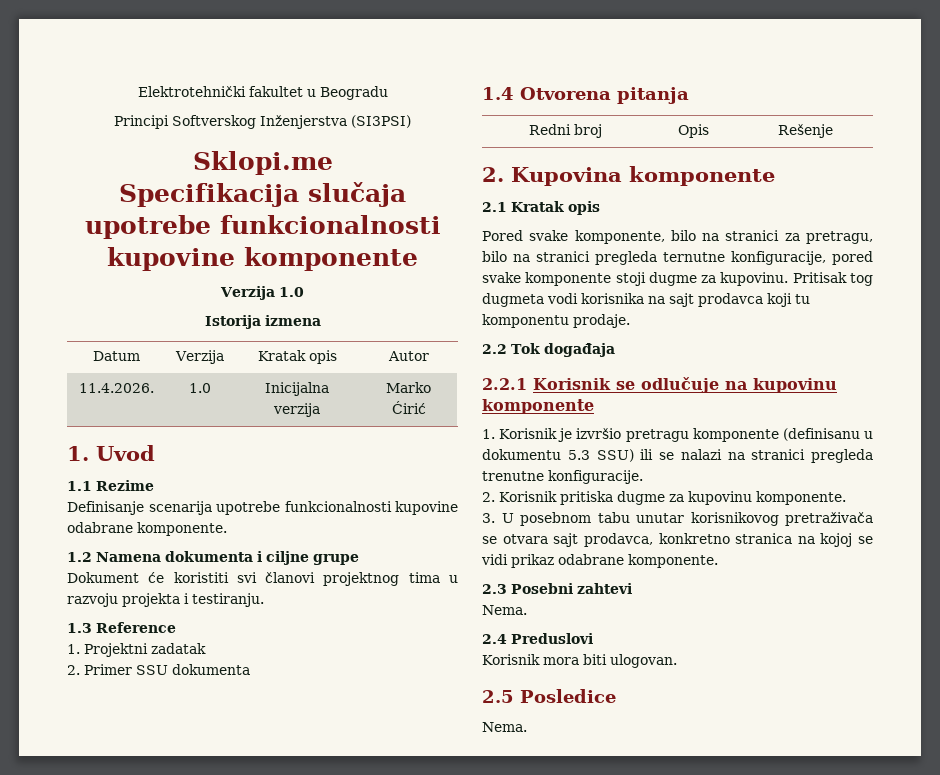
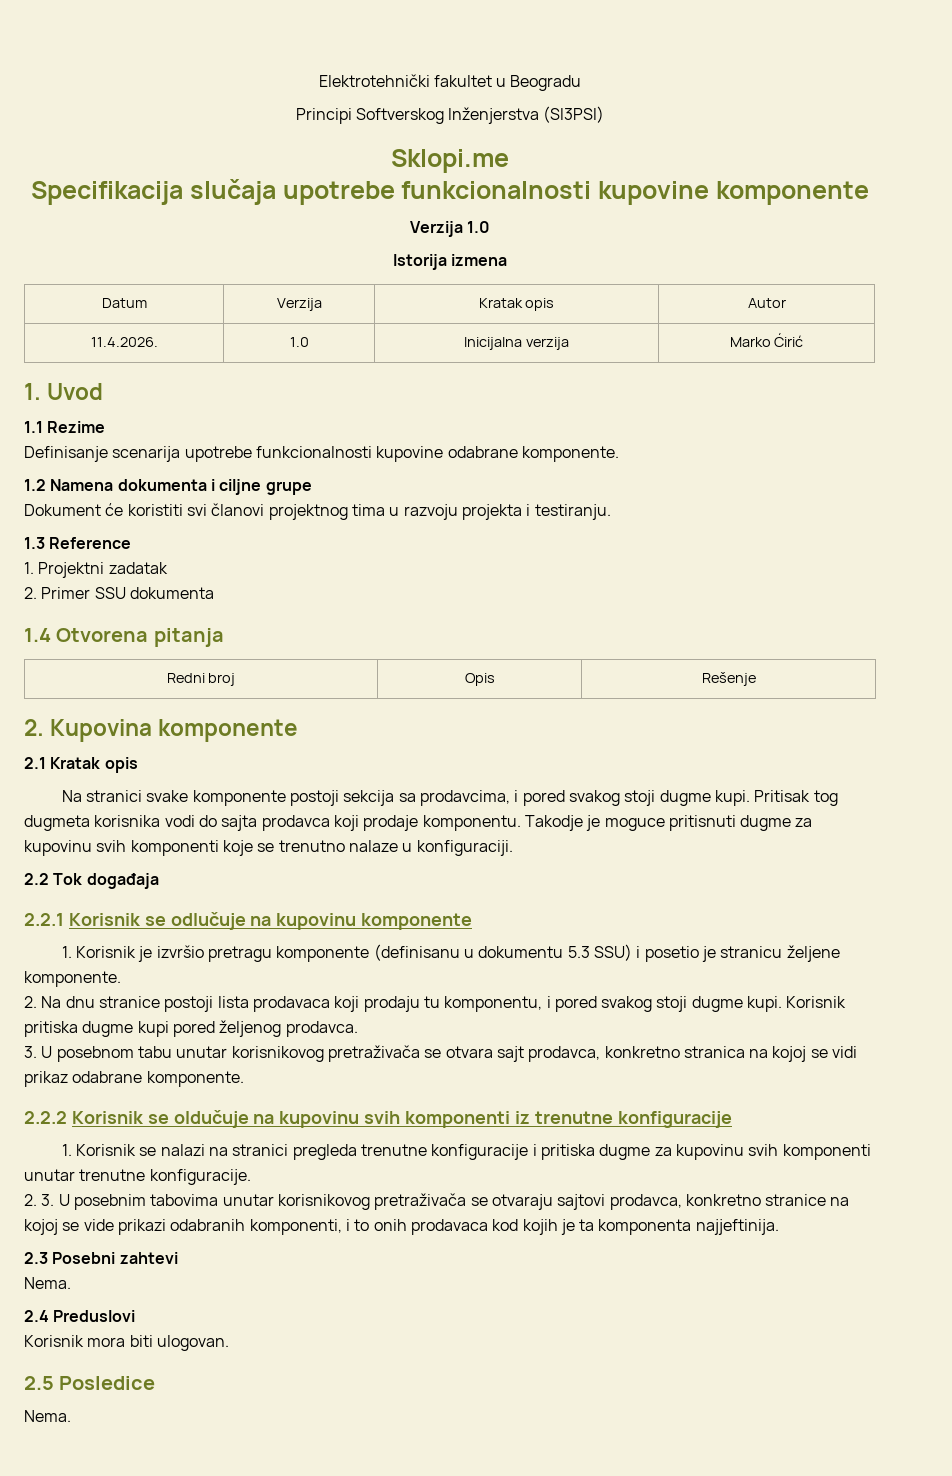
- Pored svake komponente, bilo na stranici za pretragu, bilo na stranici pregleda ternutne konfiguracije, pored svake komponente stoji dugme za kupovinu. Pritisak tog dugmeta vodi korisnika na sajt prodavca koji tu komponentu prodaje.
+ Na stranici svake komponente postoji sekcija sa prodavcima, i pored svakog stoji dugme kupi. Pritisak tog dugmeta korisnika vodi do sajta prodavca koji prodaje komponentu. Takodje je moguce pritisnuti dugme za kupovinu svih komponenti koje se trenutno nalaze u konfiguraciji.
- 1. Korisnik je izvršio pretragu komponente (definisanu u dokumentu 5.3 SSU) ili se nalazi na stranici pregleda trenutne konfiguracije.
- 2. Korisnik pritiska dugme za kupovinu komponente.
+ 1. Korisnik je izvršio pretragu komponente (definisanu u dokumentu 5.3 SSU) i posetio je stranicu željene komponente.
+ 2. Na dnu stranice postoji lista prodavaca koji prodaju tu komponentu, i pored svakog stoji dugme kupi. Korisnik pritiska dugme kupi pored željenog prodavca.
+ 2.2.2 Korisnik se oldučuje na kupovinu svih komponenti iz trenutne konfiguracije
+ 1. Korisnik se nalazi na stranici pregleda trenutne konfiguracije i pritiska dugme za kupovinu svih komponenti unutar trenutne konfiguracije.
+ 2. 3. U posebnim tabovima unutar korisnikovog pretraživača se otvaraju sajtovi prodavca, konkretno stranice na kojoj se vide prikazi odabranih komponenti, i to onih prodavaca kod kojih je ta komponenta najjeftinija.

